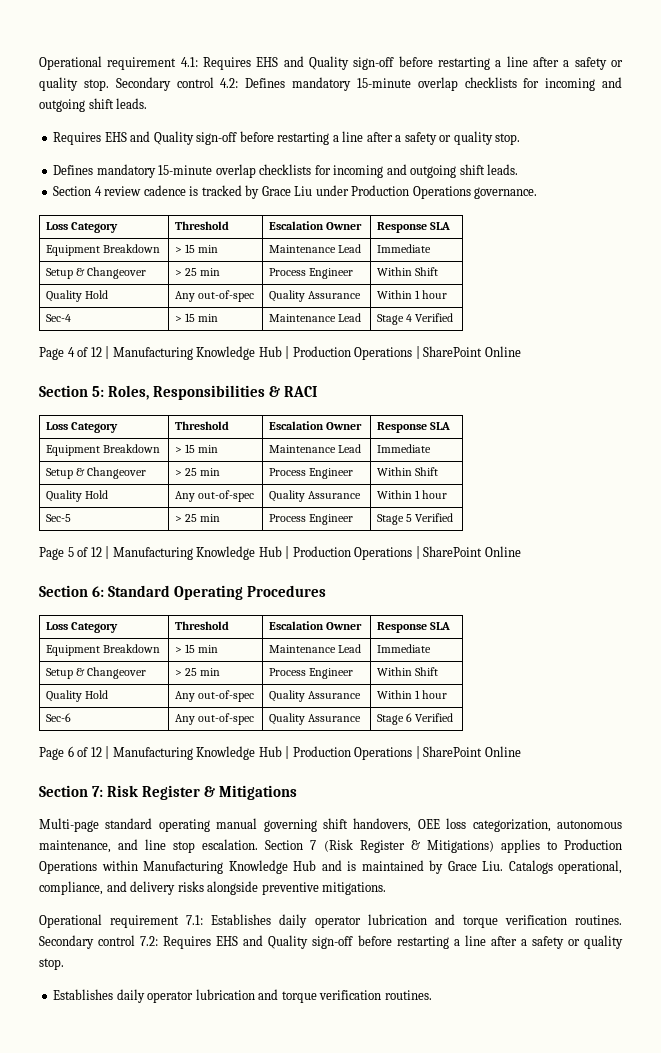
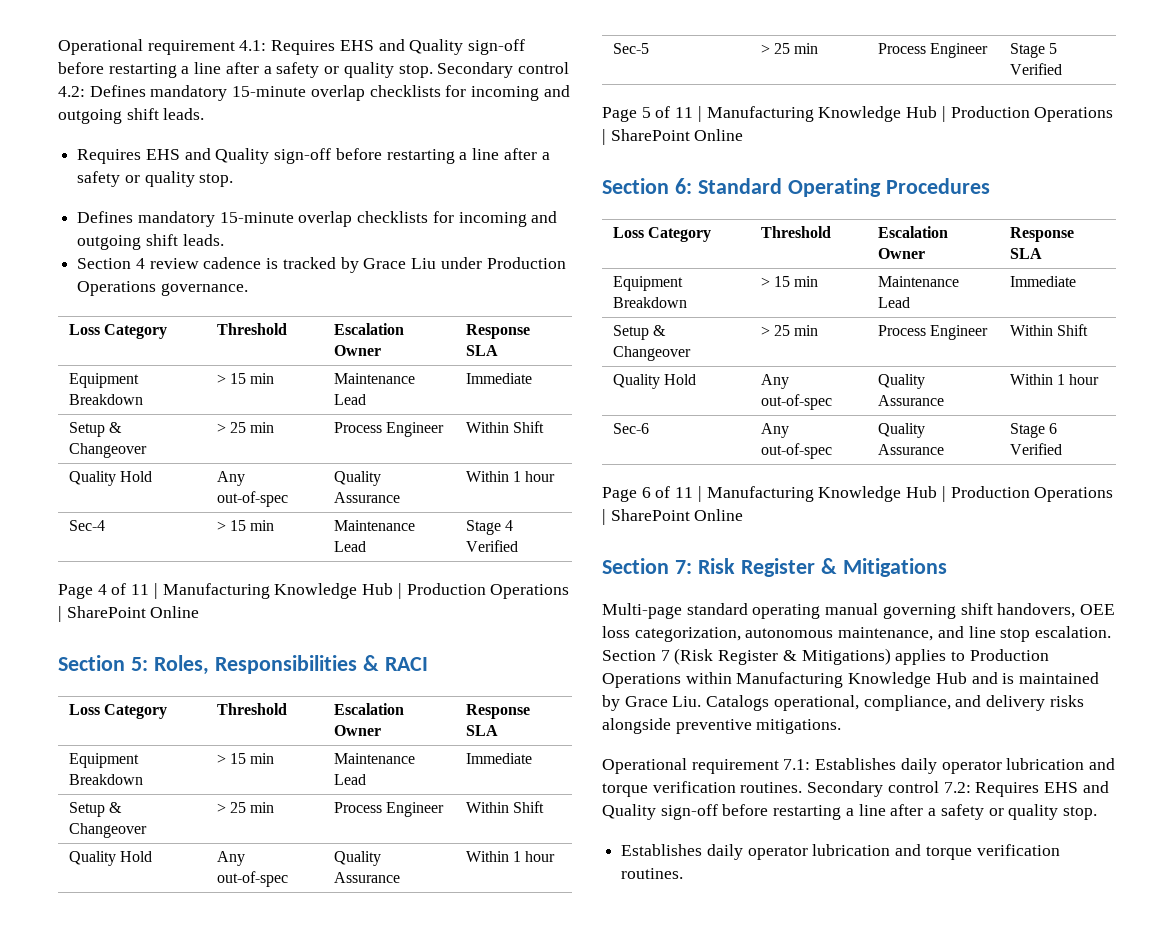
- Page 4 of 12 | Manufacturing Knowledge Hub | Production Operations | SharePoint Online
+ Page 4 of 11 | Manufacturing Knowledge Hub | Production Operations | SharePoint Online
- Page 5 of 12 | Manufacturing Knowledge Hub | Production Operations | SharePoint Online
+ Page 5 of 11 | Manufacturing Knowledge Hub | Production Operations | SharePoint Online
- Page 6 of 12 | Manufacturing Knowledge Hub | Production Operations | SharePoint Online
+ Page 6 of 11 | Manufacturing Knowledge Hub | Production Operations | SharePoint Online

